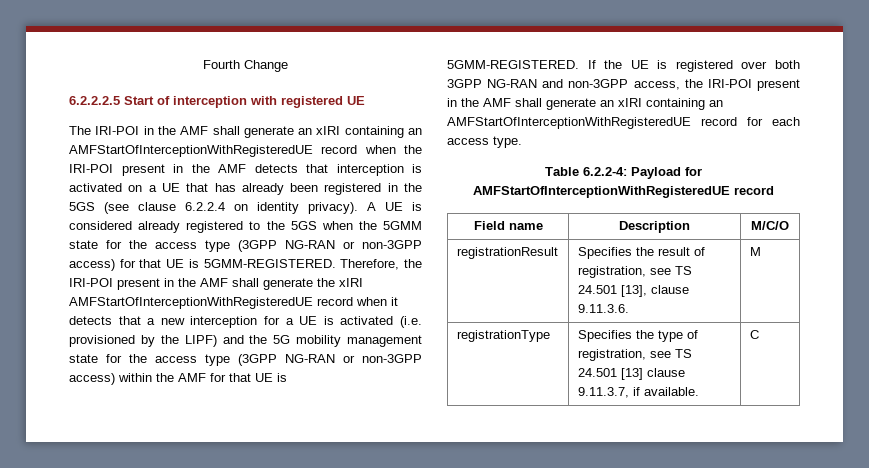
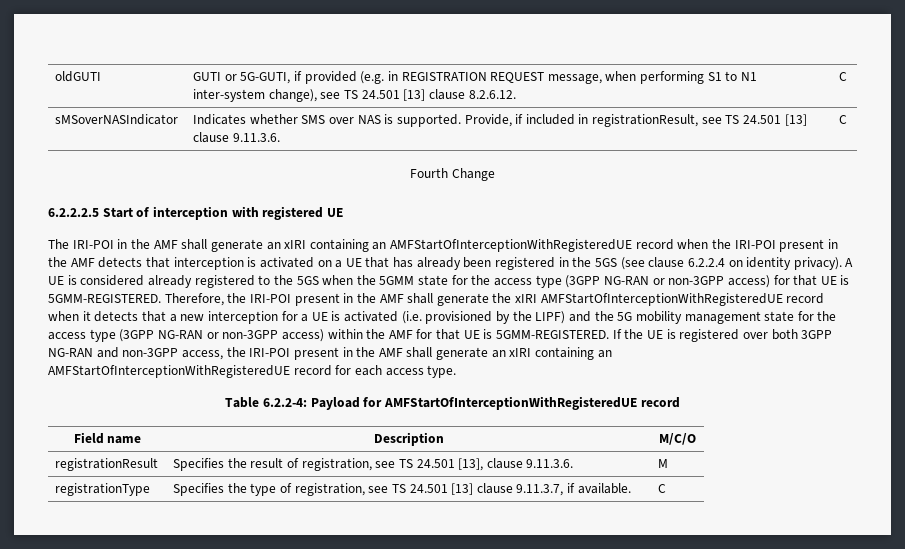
+ oldGUTI | GUTI or 5G-GUTI, if provided (e.g. in REGISTRATION REQUEST message, when performing S1 to N1 inter-system change), see TS 24.501 [13] clause 8.2.6.12. | C
+ sMSoverNASIndicator | Indicates whether SMS over NAS is supported. Provide, if included in registrationResult, see TS 24.501 [13] clause 9.11.3.6. | C

